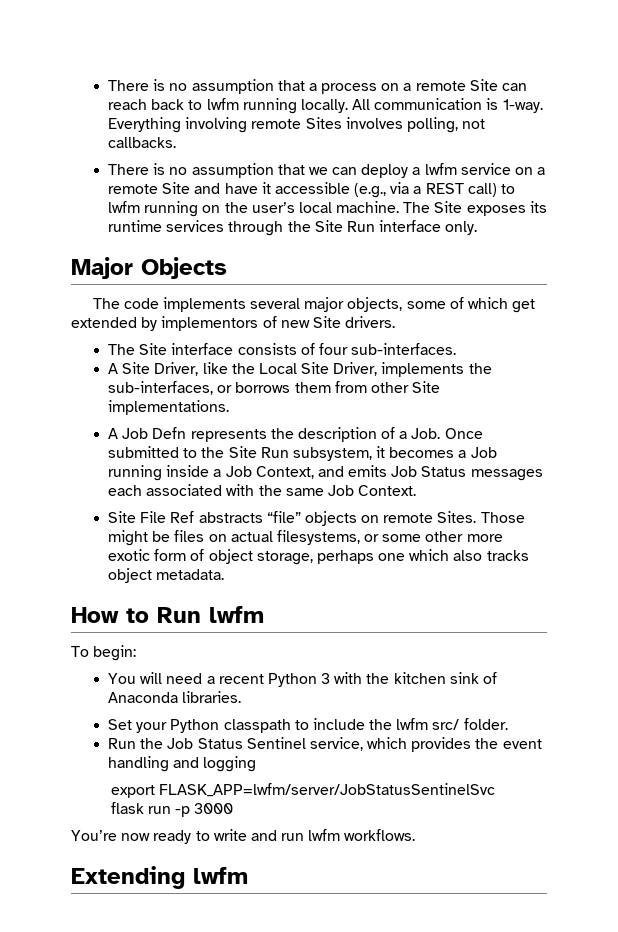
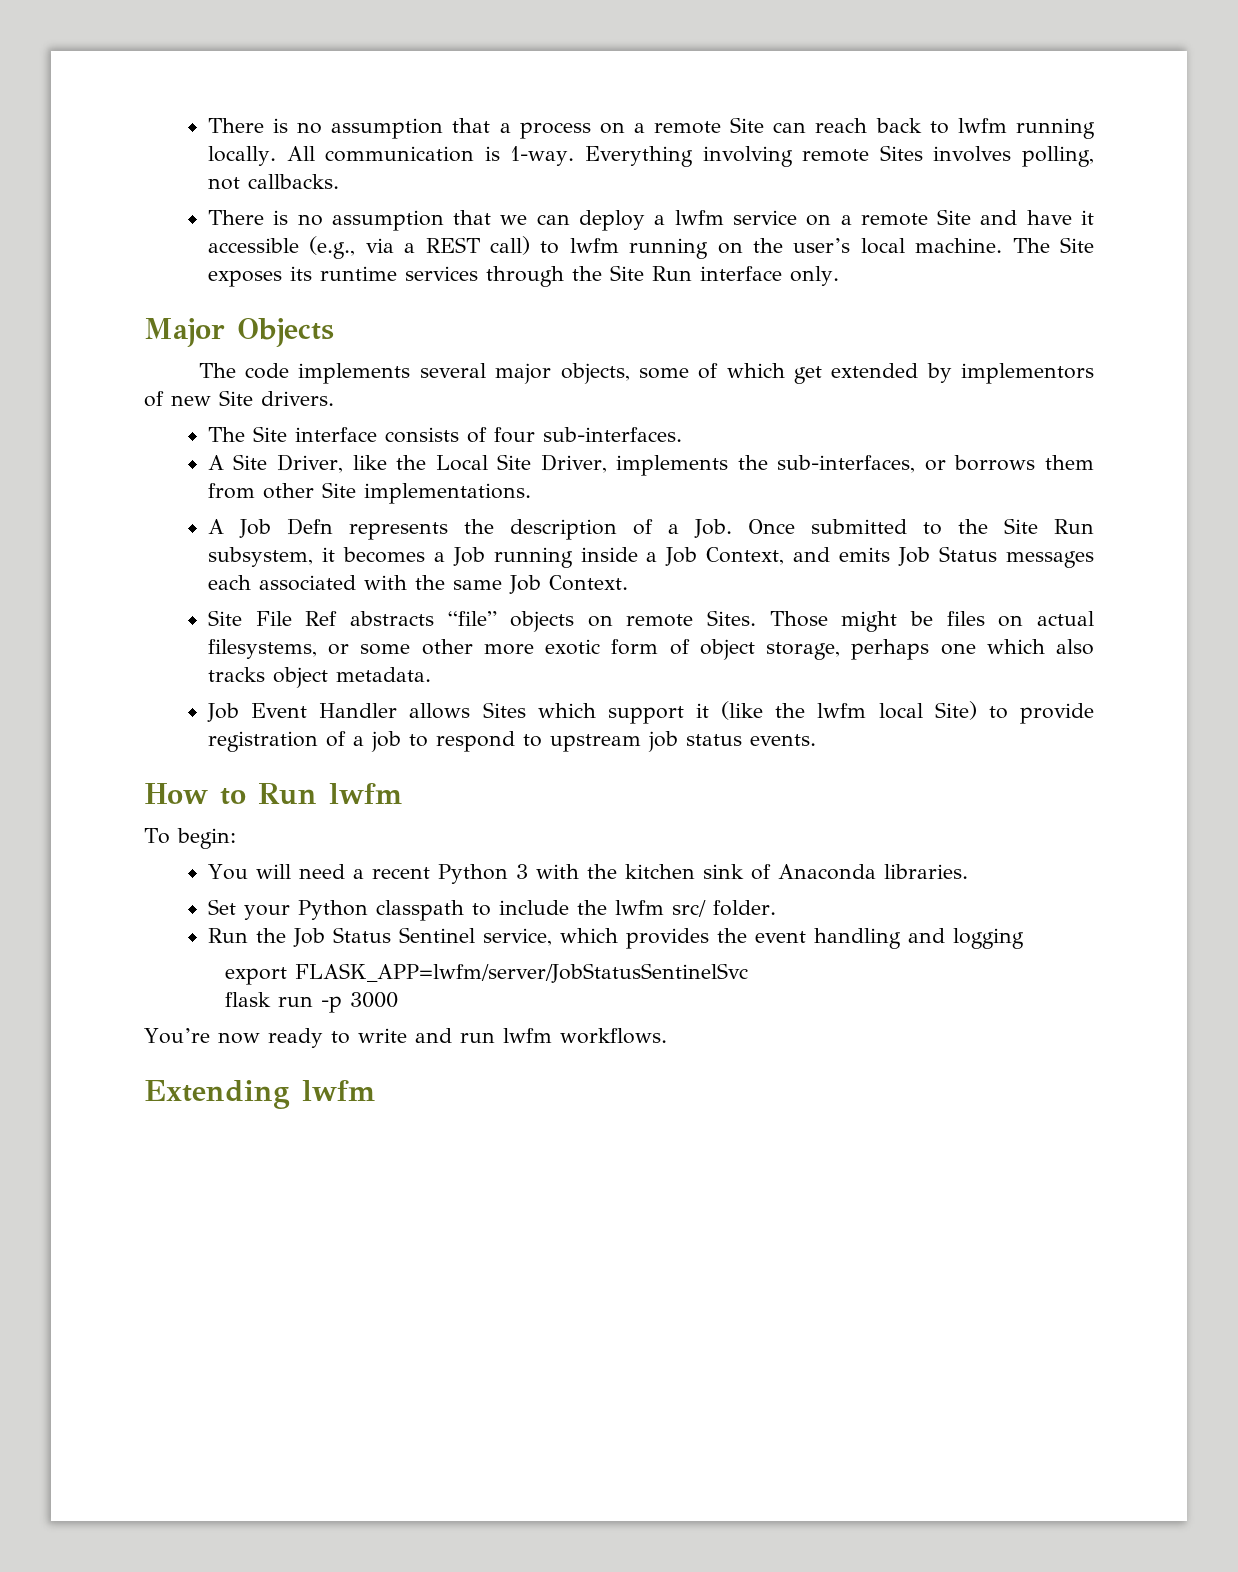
+ Job Event Handler allows Sites which support it (like the lwfm local Site) to provide registration of a job to respond to upstream job status events.

